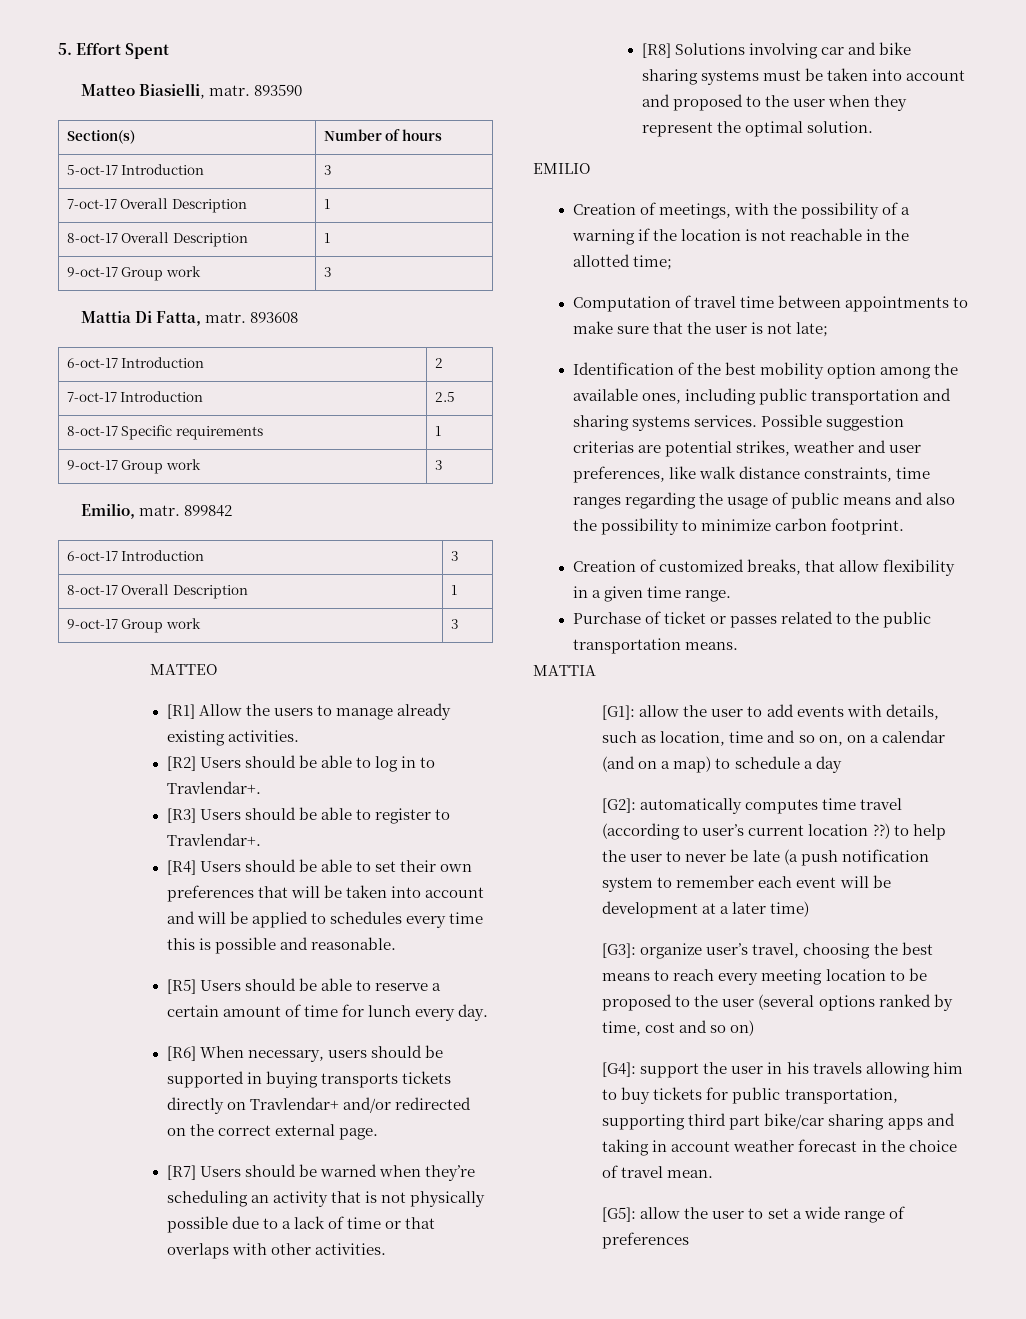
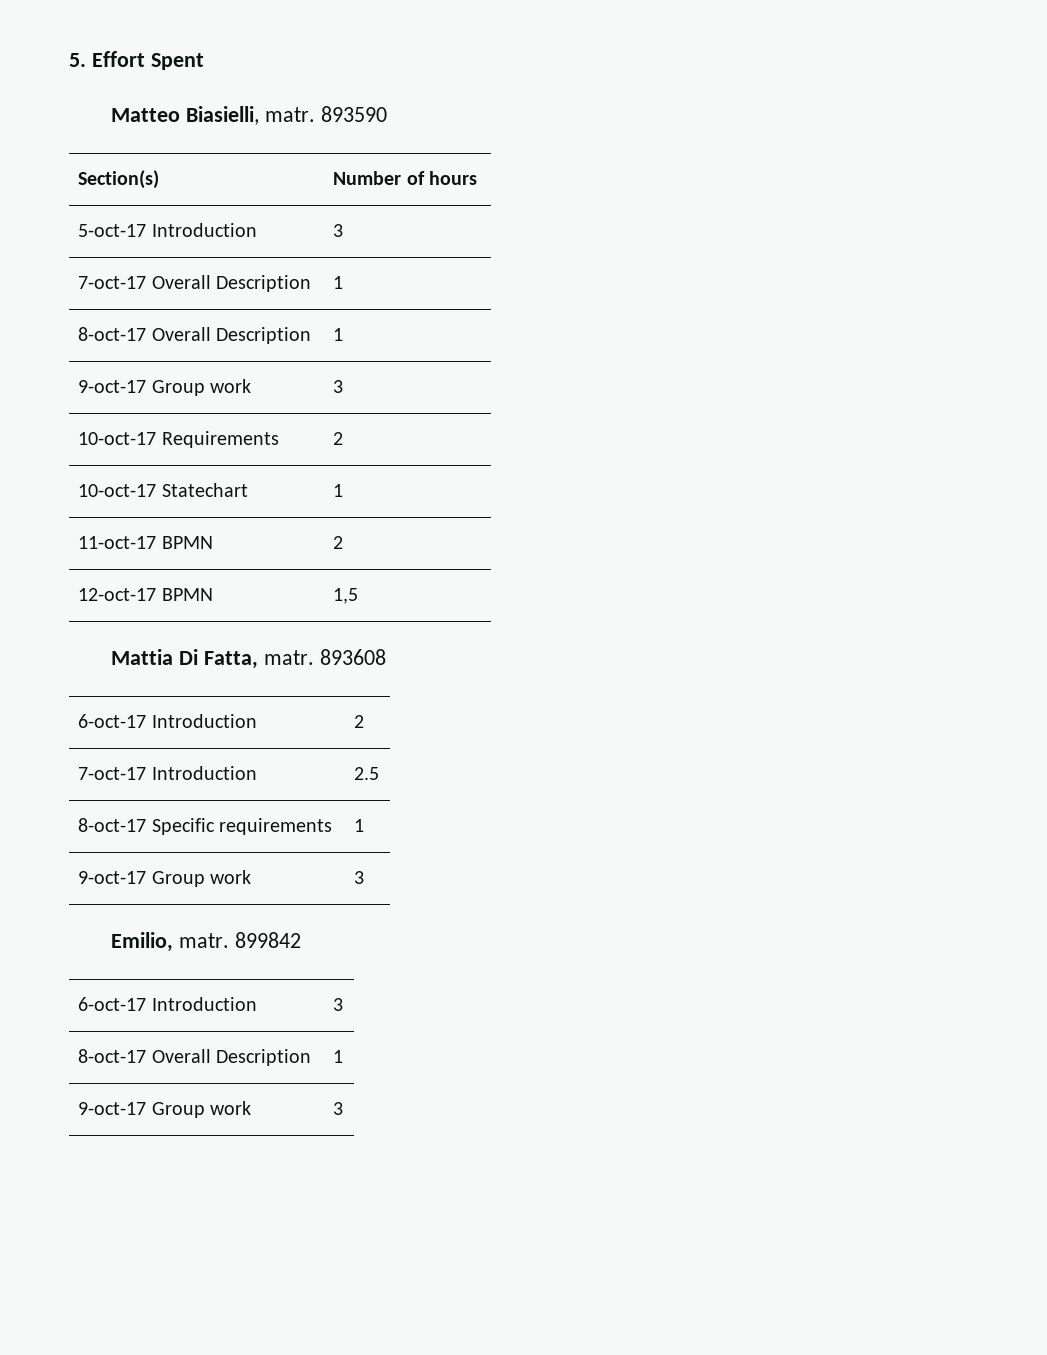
+ 10-oct-17 Requirements | 2
+ 10-oct-17 Statechart | 1
+ 11-oct-17 BPMN | 2
+ 12-oct-17 BPMN | 1,5
- MATTEO
- [R1] Allow the users to manage already existing activities.
- [R2] Users should be able to log in to Travlendar+.
- [R3] Users should be able to register to Travlendar+.
- [R4] Users should be able to set their own preferences that will be taken into account and will be applied to schedules every time this is possible and reasonable.
- [R5] Users should be able to reserve a certain amount of time for lunch every day.
- [R6] When necessary, users should be supported in buying transports tickets directly on Travlendar+ and/or redirected on the correct external page.
- [R7] Users should be warned when they’re scheduling an activity that is not physically possible due to a lack of time or that overlaps with other activities.
- [R8] Solutions involving car and bike sharing systems must be taken into account and proposed to the user when they represent the optimal solution.
- EMILIO
- Creation of meetings, with the possibility of a warning if the location is not reachable in the allotted time;
- Computation of travel time between appointments to make sure that the user is not late;
- Identification of the best mobility option among the available ones, including public transportation and sharing systems services. Possible suggestion criterias are potential strikes, weather and user preferences, like walk distance constraints, time ranges regarding the usage of public means and also the possibility to minimize carbon footprint.
- Creation of customized breaks, that allow flexibility in a given time range.
- Purchase of ticket or passes related to the public transportation means.
- MATTIA
- [G1]: allow the user to add events with details, such as location, time and so on, on a calendar (and on a map) to schedule a day
- [G2]: automatically computes time travel (according to user’s current location ??) to help the user to never be late (a push notification system to remember each event will be development at a later time)
- [G3]: organize user’s travel, choosing the best means to reach every meeting location to be proposed to the user (several options ranked by time, cost and so on)
- [G4]: support the user in his travels allowing him to buy tickets for public transportation, supporting third part bike/car sharing apps and taking in account weather forecast in the choice of travel mean.
- [G5]: allow the user to set a wide range of preferences

